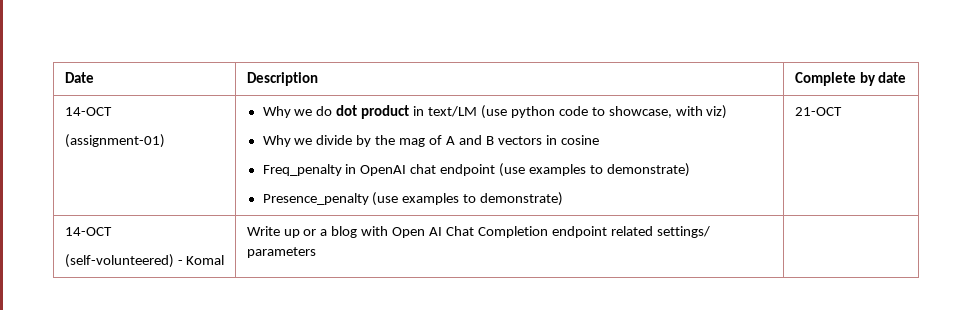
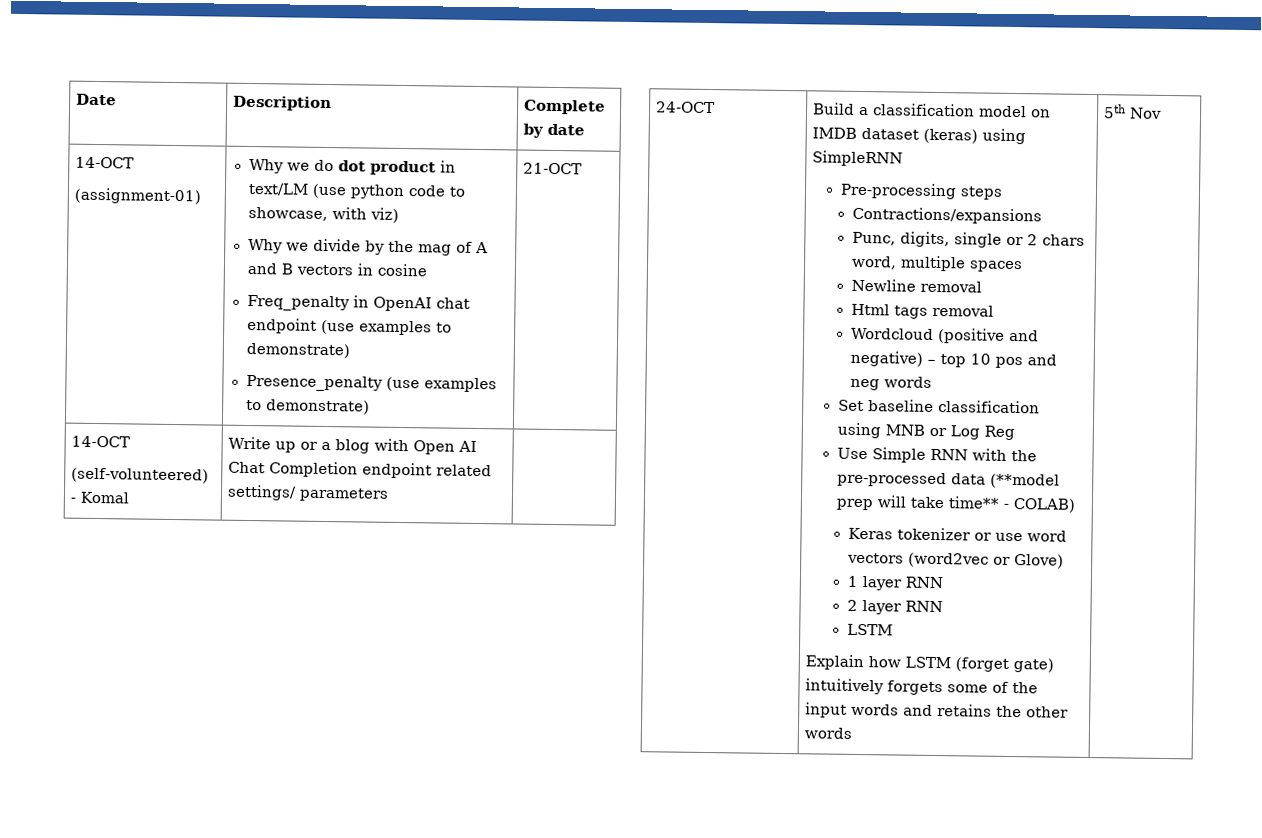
+ 24-OCT | Build a classification model on IMDB dataset (keras) using SimpleRNN
+ Pre-processing steps
+ Contractions/expansions
+ Punc, digits, single or 2 chars word, multiple spaces
+ Newline removal
+ Html tags removal
+ Wordcloud (positive and negative) – top 10 pos and neg words
+ Set baseline classification using MNB or Log Reg
+ Use Simple RNN with the pre-processed data (**model prep will take time** - COLAB)
+ Keras tokenizer or use word vectors (word2vec or Glove)
+ 1 layer RNN
+ 2 layer RNN
+ LSTM
+ Explain how LSTM (forget gate) intuitively forgets some of the input words and retains the other words | 5th Nov

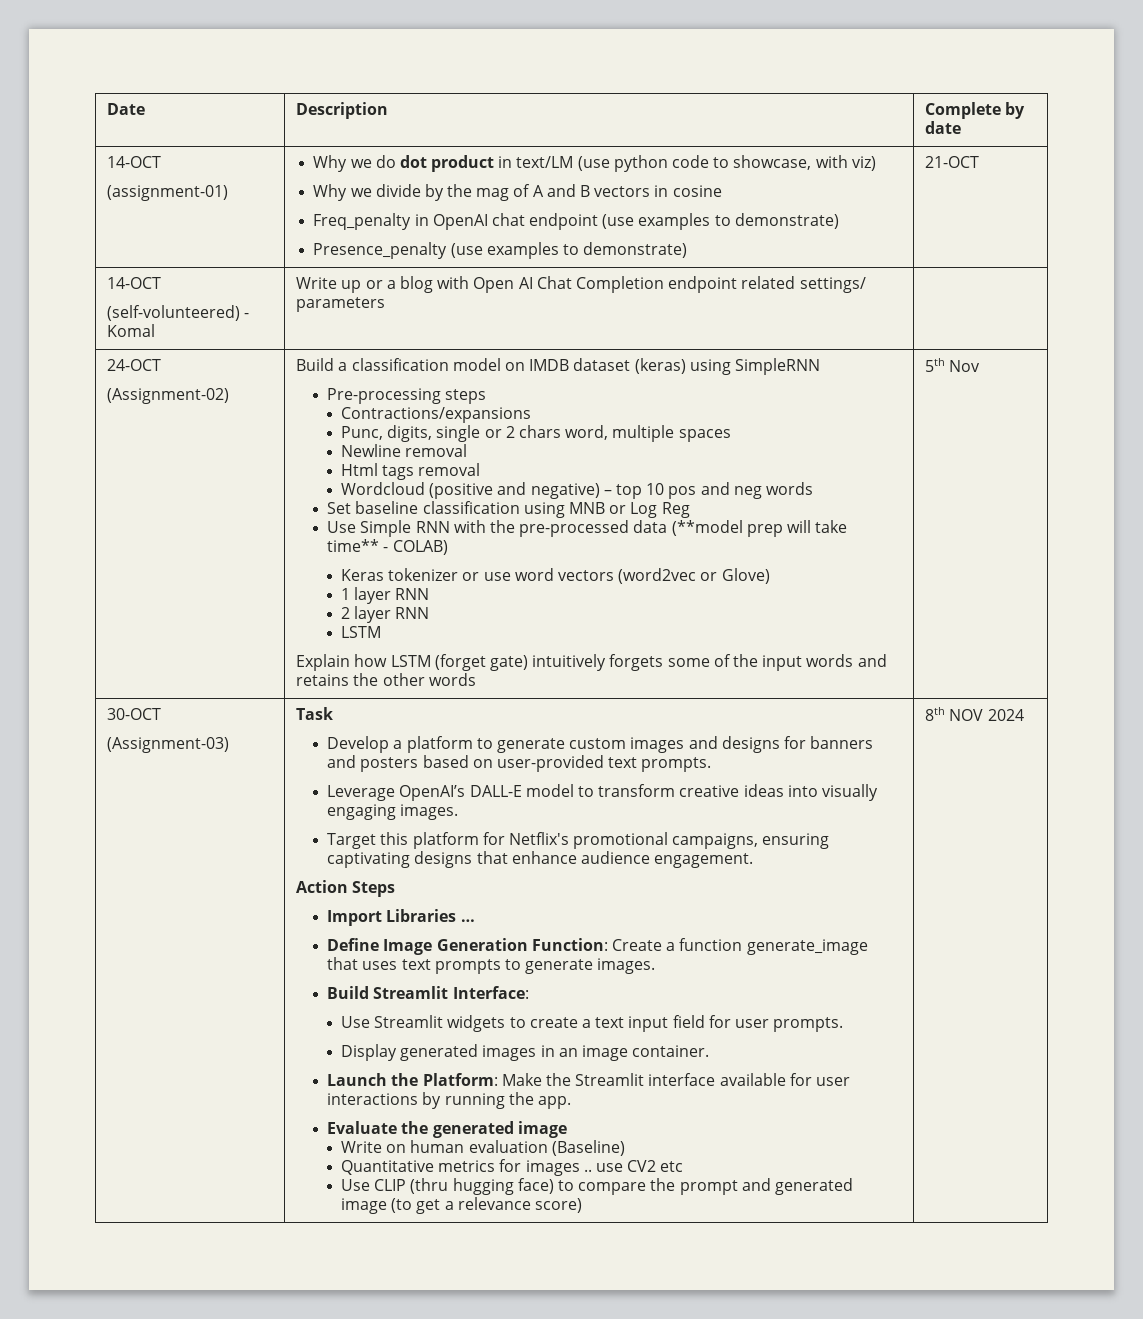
+ (Assignment-02)
+ 30-OCT
+ (Assignment-03) | Task
+ Develop a platform to generate custom images and designs for banners and posters based on user-provided text prompts.
+ Leverage OpenAI’s DALL-E model to transform creative ideas into visually engaging images.
+ Target this platform for Netflix's promotional campaigns, ensuring captivating designs that enhance audience engagement.
+ Action Steps
+ Import Libraries …
+ Define Image Generation Function: Create a function generate_image that uses text prompts to generate images.
+ Build Streamlit Interface:
+ Use Streamlit widgets to create a text input field for user prompts.
+ Display generated images in an image container.
+ Launch the Platform: Make the Streamlit interface available for user interactions by running the app.
+ Evaluate the generated image
+ Write on human evaluation (Baseline)
+ Quantitative metrics for images .. use CV2 etc
+ Use CLIP (thru hugging face) to compare the prompt and generated image (to get a relevance score) | 8th NOV 2024

